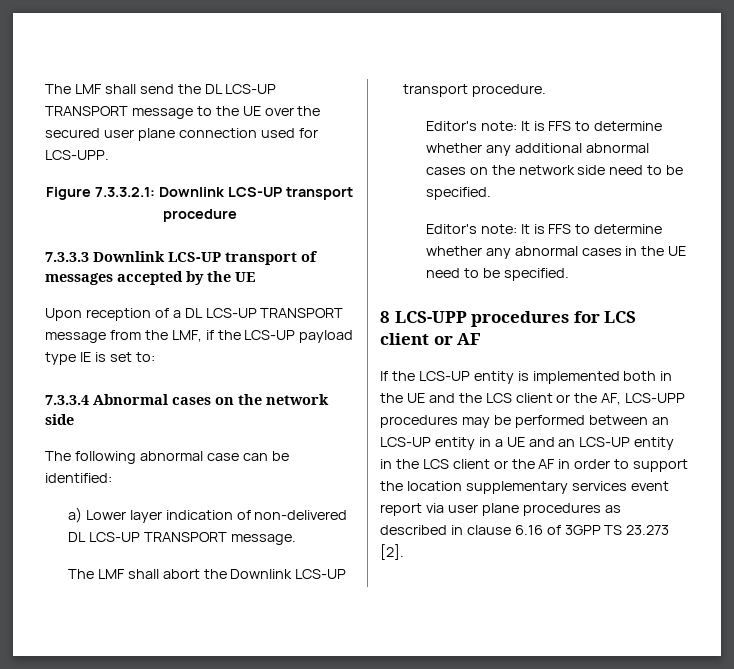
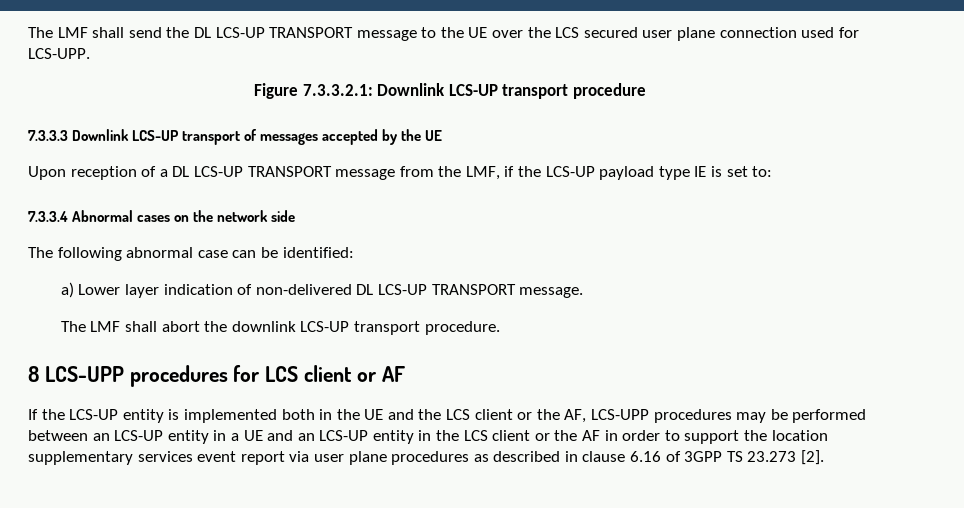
- The LMF shall send the DL LCS-UP TRANSPORT message to the UE over the secured user plane connection used for LCS-UPP.
+ The LMF shall send the DL LCS-UP TRANSPORT message to the UE over the LCS secured user plane connection used for LCS-UPP.
- The LMF shall abort the Downlink LCS-UP transport procedure.
+ The LMF shall abort the downlink LCS-UP transport procedure.
- Editor's note: It is FFS to determine whether any additional abnormal cases on the network side need to be specified.
- Editor's note: It is FFS to determine whether any abnormal cases in the UE need to be specified.

